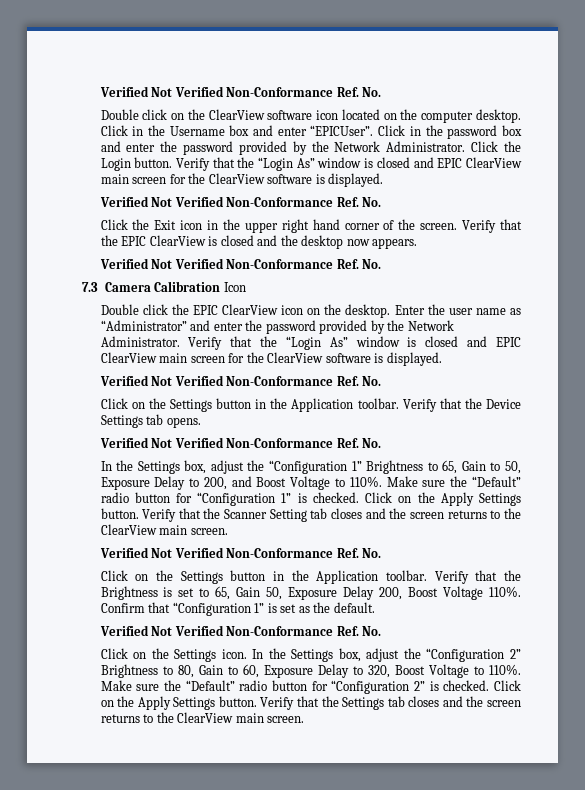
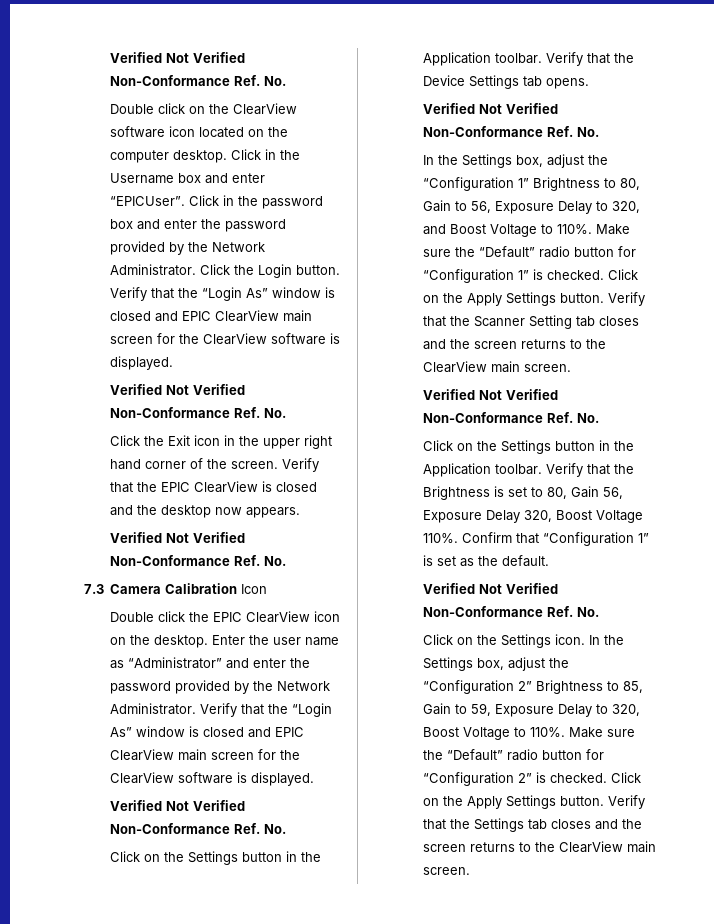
- In the Settings box, adjust the “Configuration 1” Brightness to 65, Gain to 50, Exposure Delay to 200, and Boost Voltage to 110%.
+ In the Settings box, adjust the “Configuration 1” Brightness to 80, Gain to 56, Exposure Delay to 320, and Boost Voltage to 110%.
- Verify that the Brightness is set to 65, Gain 50, Exposure Delay 200, Boost Voltage 110%.
+ Verify that the Brightness is set to 80, Gain 56, Exposure Delay 320, Boost Voltage 110%.
- In the Settings box, adjust the “Configuration 2” Brightness to 80, Gain to 60, Exposure Delay to 320, Boost Voltage to 110%.
+ In the Settings box, adjust the “Configuration 2” Brightness to 85, Gain to 59, Exposure Delay to 320, Boost Voltage to 110%.

